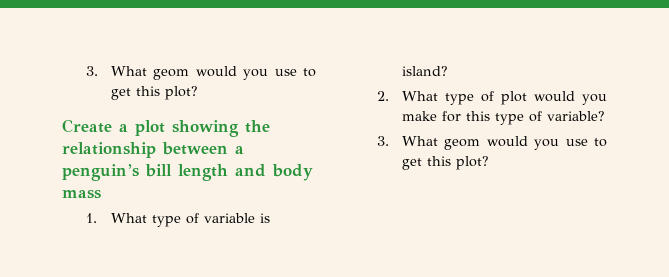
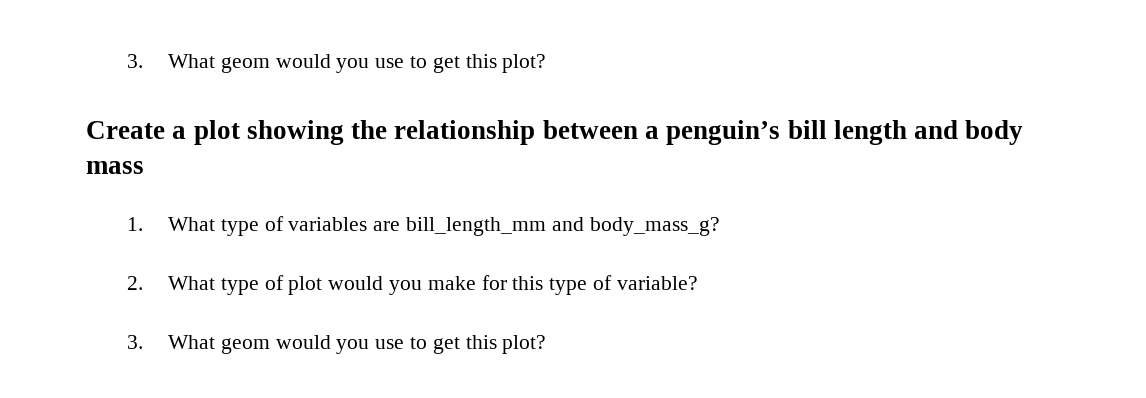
- 1. What type of variable is island?
+ 1. What type of variables are bill_length_mm and body_mass_g?

